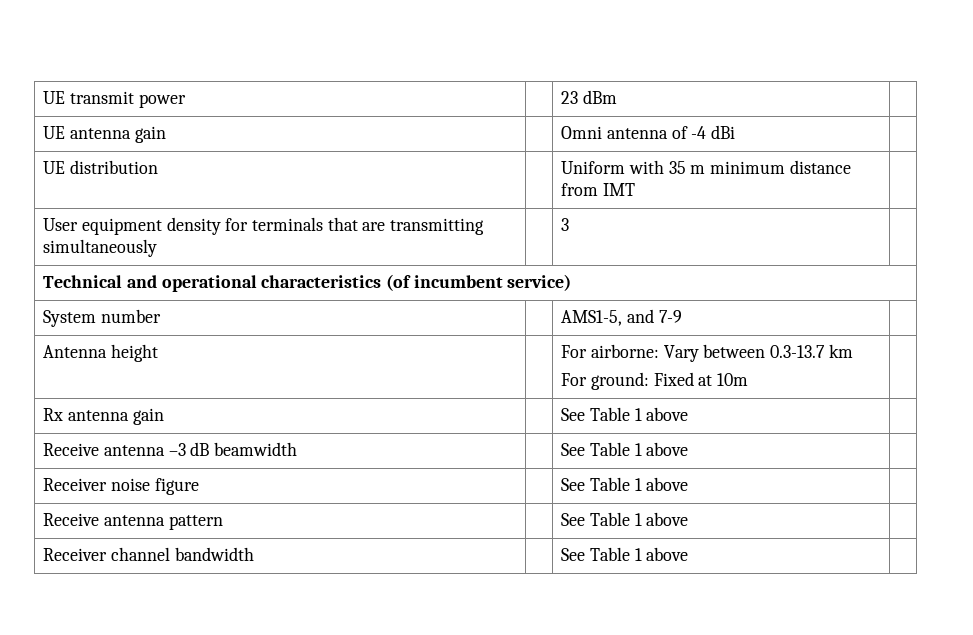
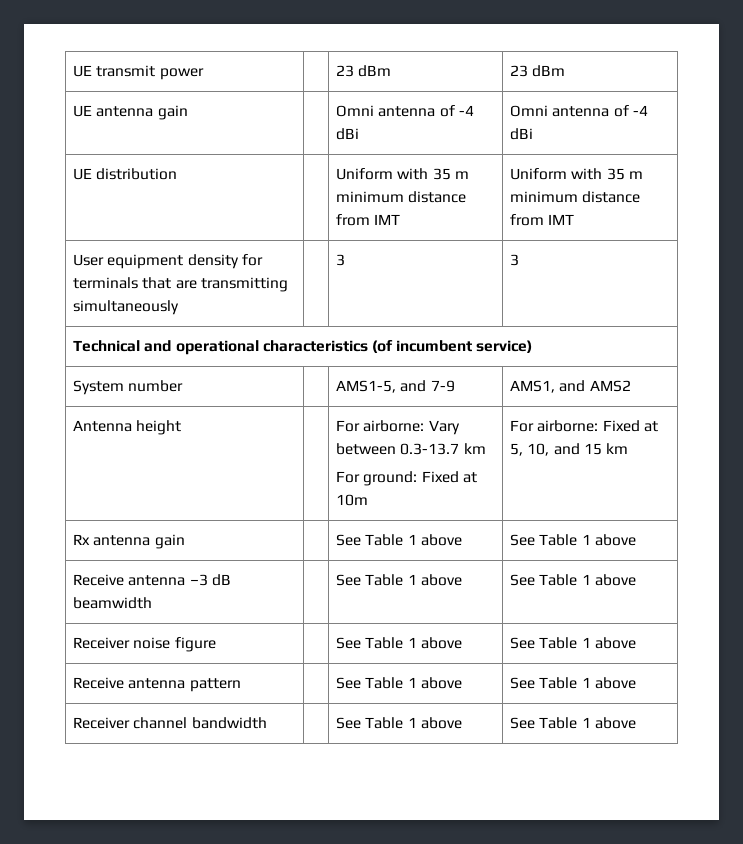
- UE transmit power | | 23 dBm |
+ UE transmit power | | 23 dBm | 23 dBm
- UE antenna gain | | Omni antenna of -4 dBi |
+ UE antenna gain | | Omni antenna of -4 dBi | Omni antenna of -4 dBi
- UE distribution | | Uniform with 35 m minimum distance from IMT |
+ UE distribution | | Uniform with 35 m minimum distance from IMT | Uniform with 35 m minimum distance from IMT
- User equipment density for terminals that are transmitting simultaneously | | 3 |
+ User equipment density for terminals that are transmitting simultaneously | | 3 | 3
- System number | | AMS1-5, and 7-9 |
+ System number | | AMS1-5, and 7-9 | AMS1, and AMS2
  Antenna height | | For airborne: Vary between 0.3-13.7 km
- For ground: Fixed at 10m |
+ For ground: Fixed at 10m | For airborne: Fixed at 5, 10, and 15 km
- Rx antenna gain | | See Table 1 above |
+ Rx antenna gain | | See Table 1 above | See Table 1 above
- Receive antenna –3 dB beamwidth | | See Table 1 above |
+ Receive antenna –3 dB beamwidth | | See Table 1 above | See Table 1 above
- Receiver noise figure | | See Table 1 above |
+ Receiver noise figure | | See Table 1 above | See Table 1 above
- Receive antenna pattern | | See Table 1 above |
+ Receive antenna pattern | | See Table 1 above | See Table 1 above
- Receiver channel bandwidth | | See Table 1 above |
+ Receiver channel bandwidth | | See Table 1 above | See Table 1 above

